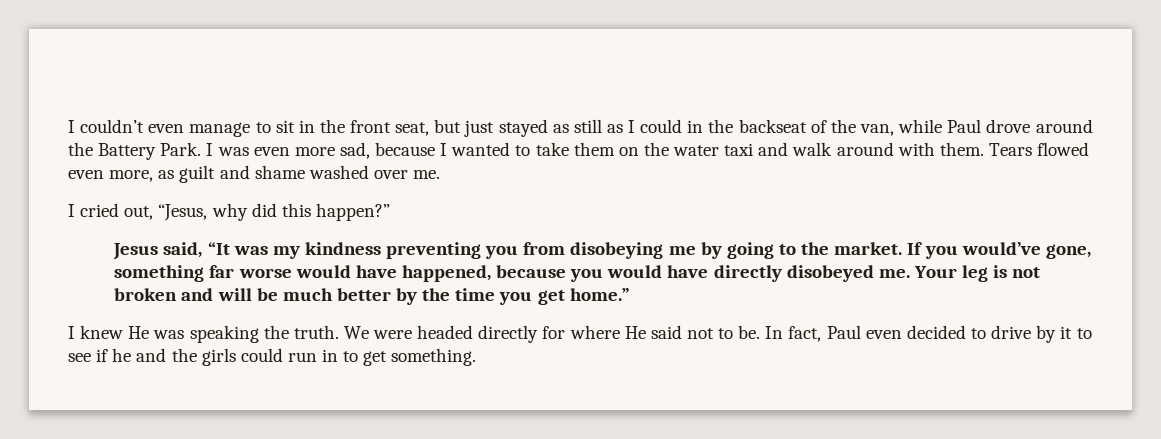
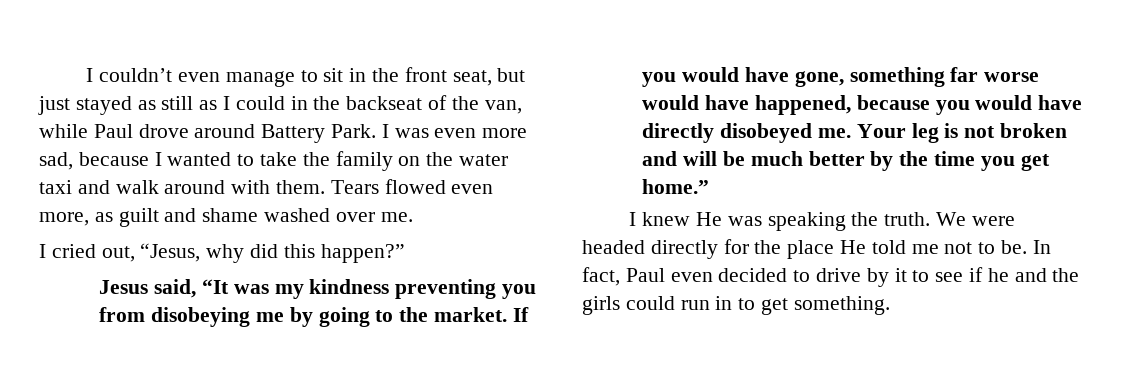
- I couldn’t even manage to sit in the front seat, but just stayed as still as I could in the backseat of the van, while Paul drove around the Battery Park.
+ I couldn’t even manage to sit in the front seat, but just stayed as still as I could in the backseat of the van, while Paul drove around Battery Park.
- I was even more sad, because I wanted to take them on the water taxi and walk around with them.
+ I was even more sad, because I wanted to take the family on the water taxi and walk around with them.
- If you would’ve gone, something far worse would have happened, because you would have directly disobeyed me.
+ If you would have gone, something far worse would have happened, because you would have directly disobeyed me.
- We were headed directly for where He said not to be.
+ We were headed directly for the place He told me not to be.

